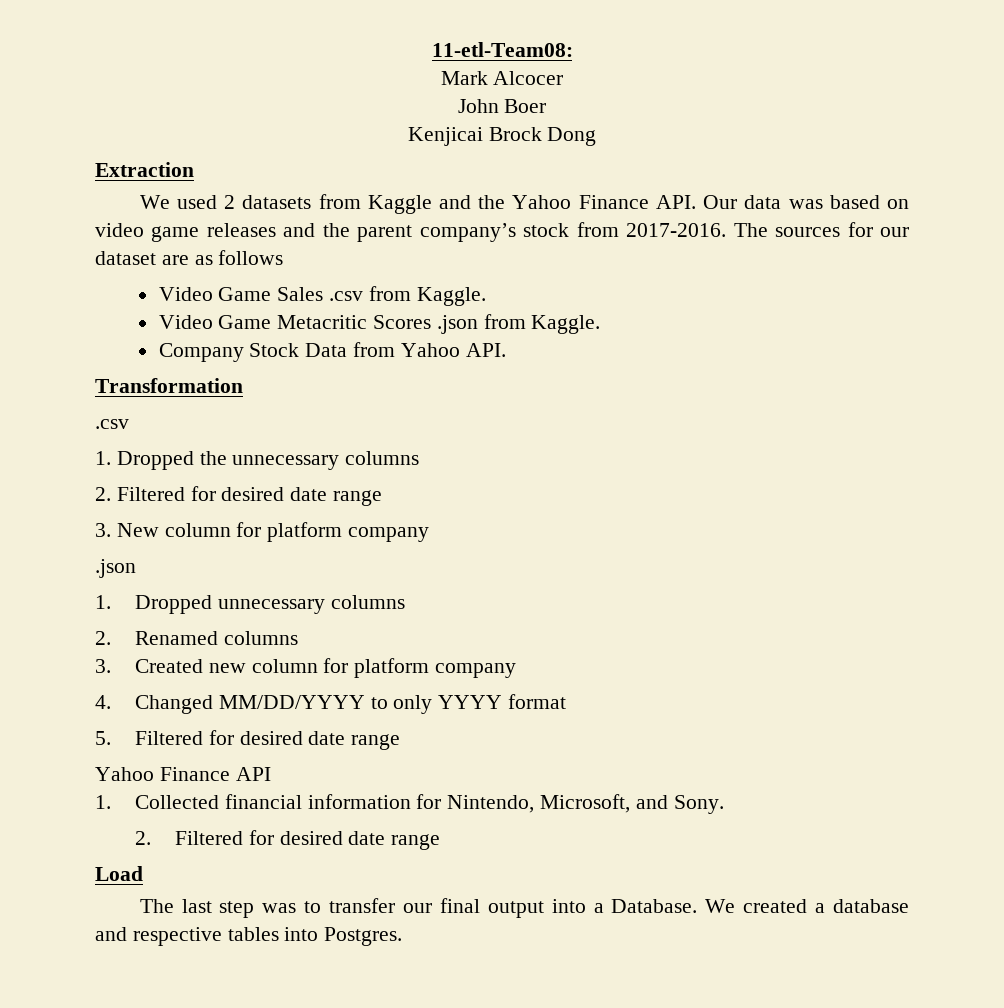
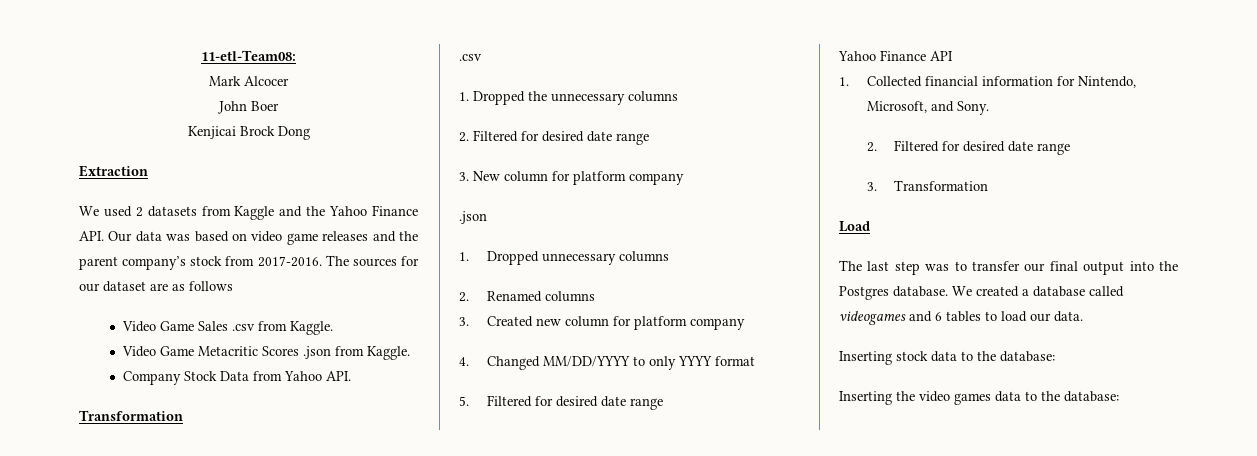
+ 3. Transformation
- The last step was to transfer our final output into a Database.
+ The last step was to transfer our final output into the Postgres database.
- We created a database and respective tables into Postgres.
+ We created a database called videogames and 6 tables to load our data.
+ Inserting stock data to the database:
+ Inserting the video games data to the database:

